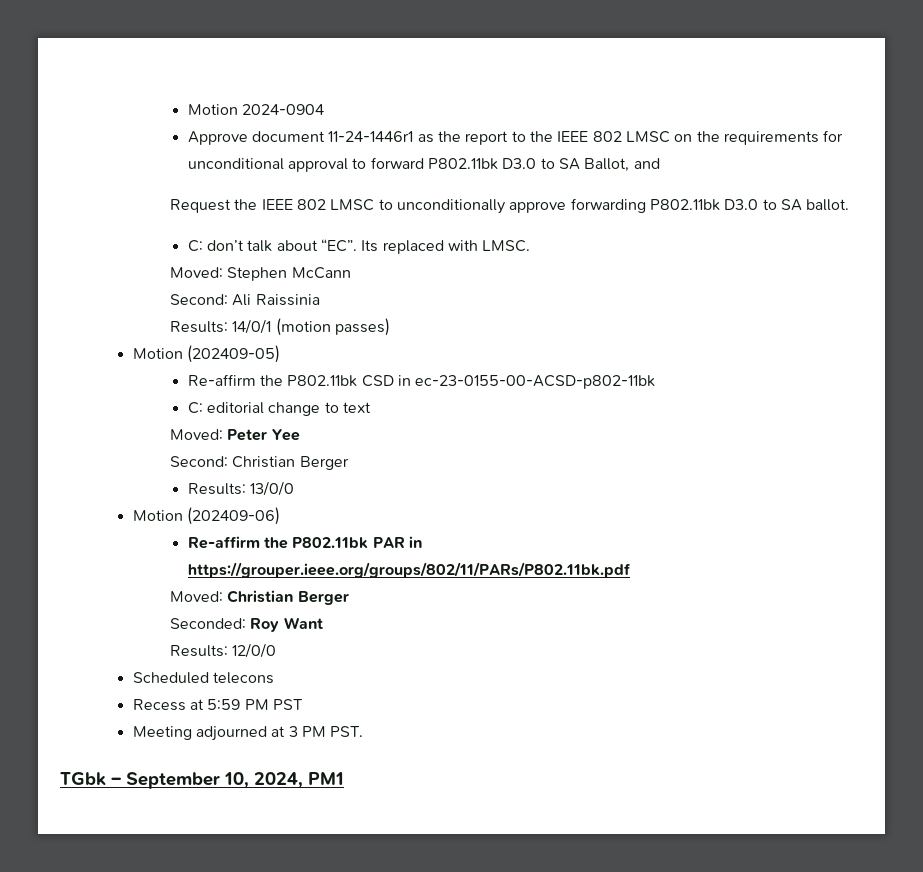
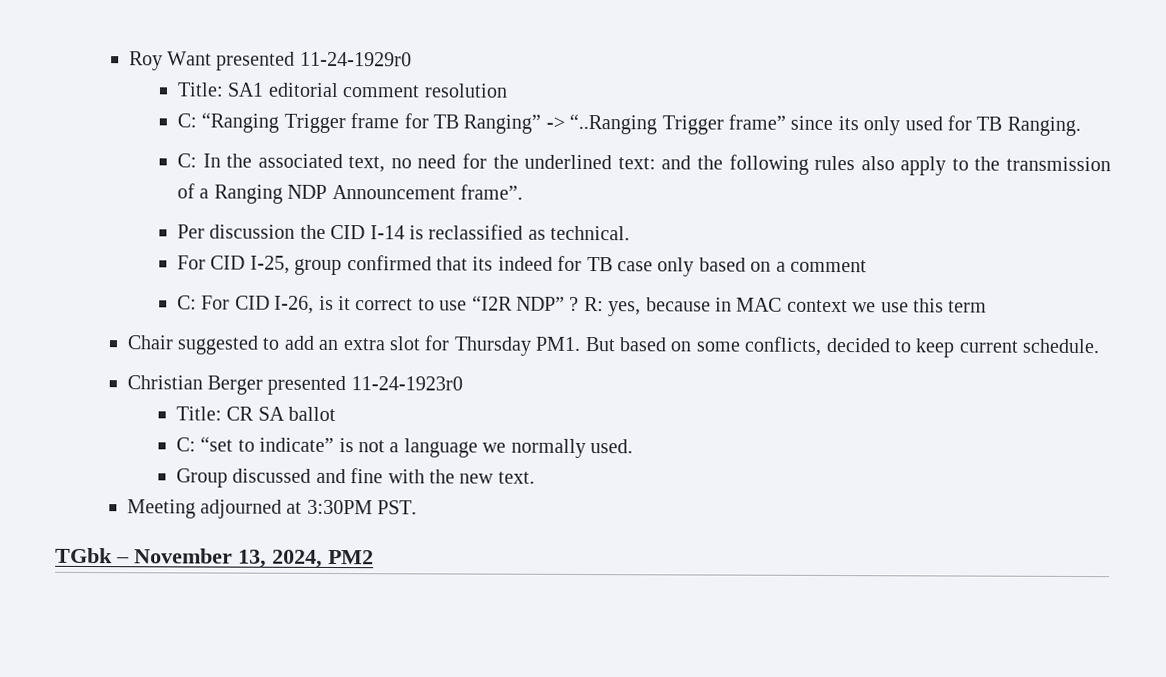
- Motion 2024-0904
- Approve document 11-24-1446r1 as the report to the IEEE 802 LMSC on the requirements for unconditional approval to forward P802.11bk D3.0 to SA Ballot, and
- Request the IEEE 802 LMSC to unconditionally approve forwarding P802.11bk D3.0 to SA ballot.
- C: don’t talk about “EC”. Its replaced with LMSC.
- Moved: Stephen McCann
- Second: Ali Raissinia
- Results: 14/0/1 (motion passes)
- Motion (202409-05)
- Re-affirm the P802.11bk CSD in ec-23-0155-00-ACSD-p802-11bk
- C: editorial change to text
- Moved: Peter Yee
- Second: Christian Berger
- Results: 13/0/0
- Motion (202409-06)
- Re-affirm the P802.11bk PAR in https://grouper.ieee.org/groups/802/11/PARs/P802.11bk.pdf
- Moved: Christian Berger
- Seconded: Roy Want
- Results: 12/0/0
- Scheduled telecons
- Recess at 5:59 PM PST
+ Roy Want presented 11-24-1929r0
+ Title: SA1 editorial comment resolution
+ C: “Ranging Trigger frame for TB Ranging” -> “..Ranging Trigger frame” since its only used for TB Ranging.
+ C: In the associated text, no need for the underlined text: and the following rules also apply to the transmission of a Ranging NDP Announcement frame”.
+ Per discussion the CID I-14 is reclassified as technical.
+ For CID I-25, group confirmed that its indeed for TB case only based on a comment
+ C: For CID I-26, is it correct to use “I2R NDP” ? R: yes, because in MAC context we use this term
+ Chair suggested to add an extra slot for Thursday PM1. But based on some conflicts, decided to keep current schedule.
+ Christian Berger presented 11-24-1923r0
+ Title: CR SA ballot
+ C: “set to indicate” is not a language we normally used.
+ Group discussed and fine with the new text.
- Meeting adjourned at 3 PM PST.
+ Meeting adjourned at 3:30PM PST.
- TGbk – September 10, 2024, PM1
+ TGbk – November 13, 2024, PM2

